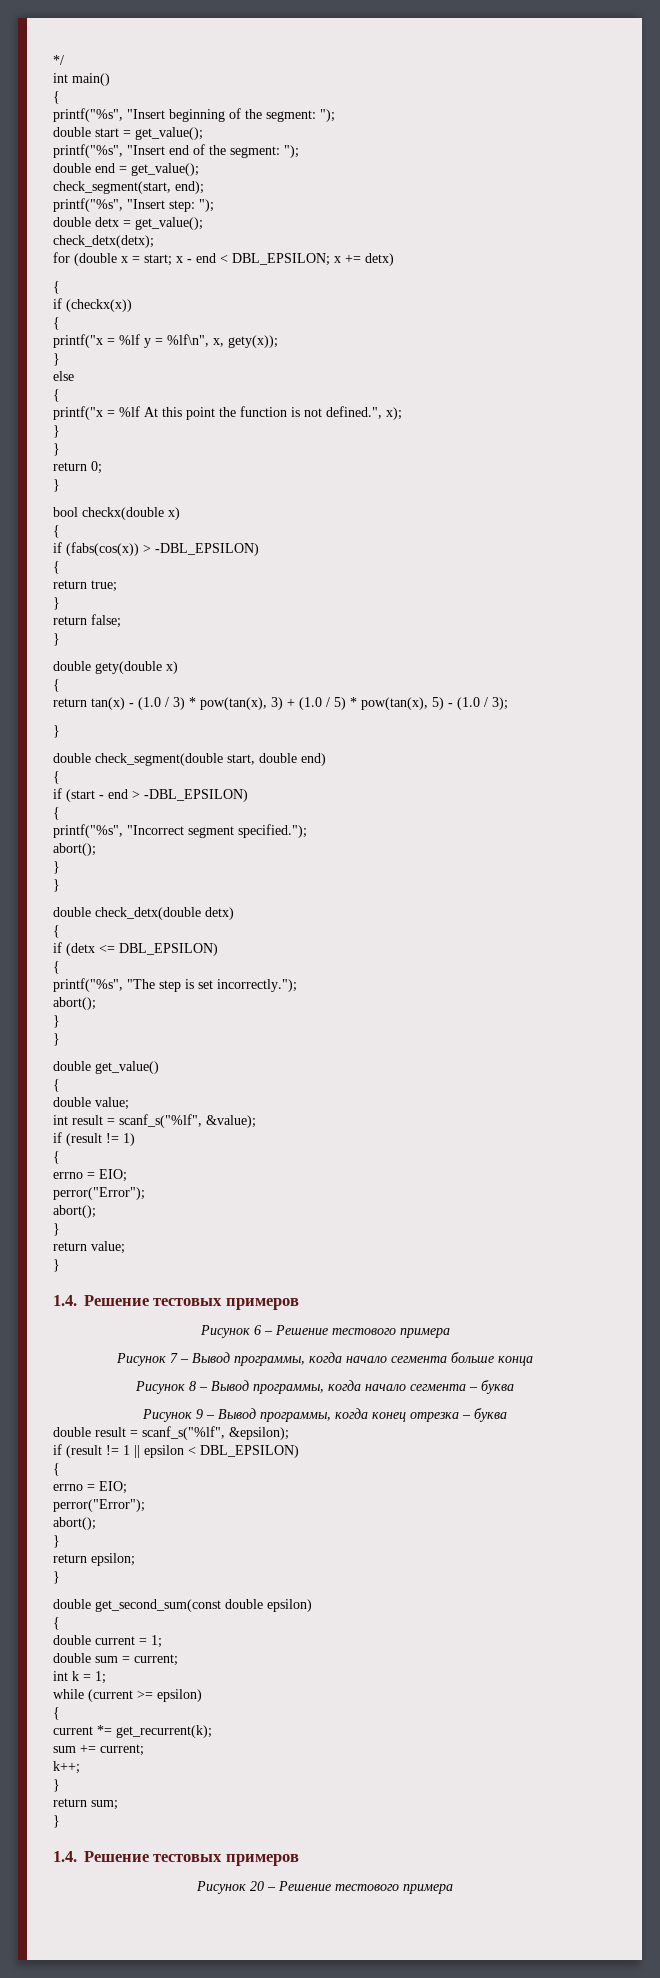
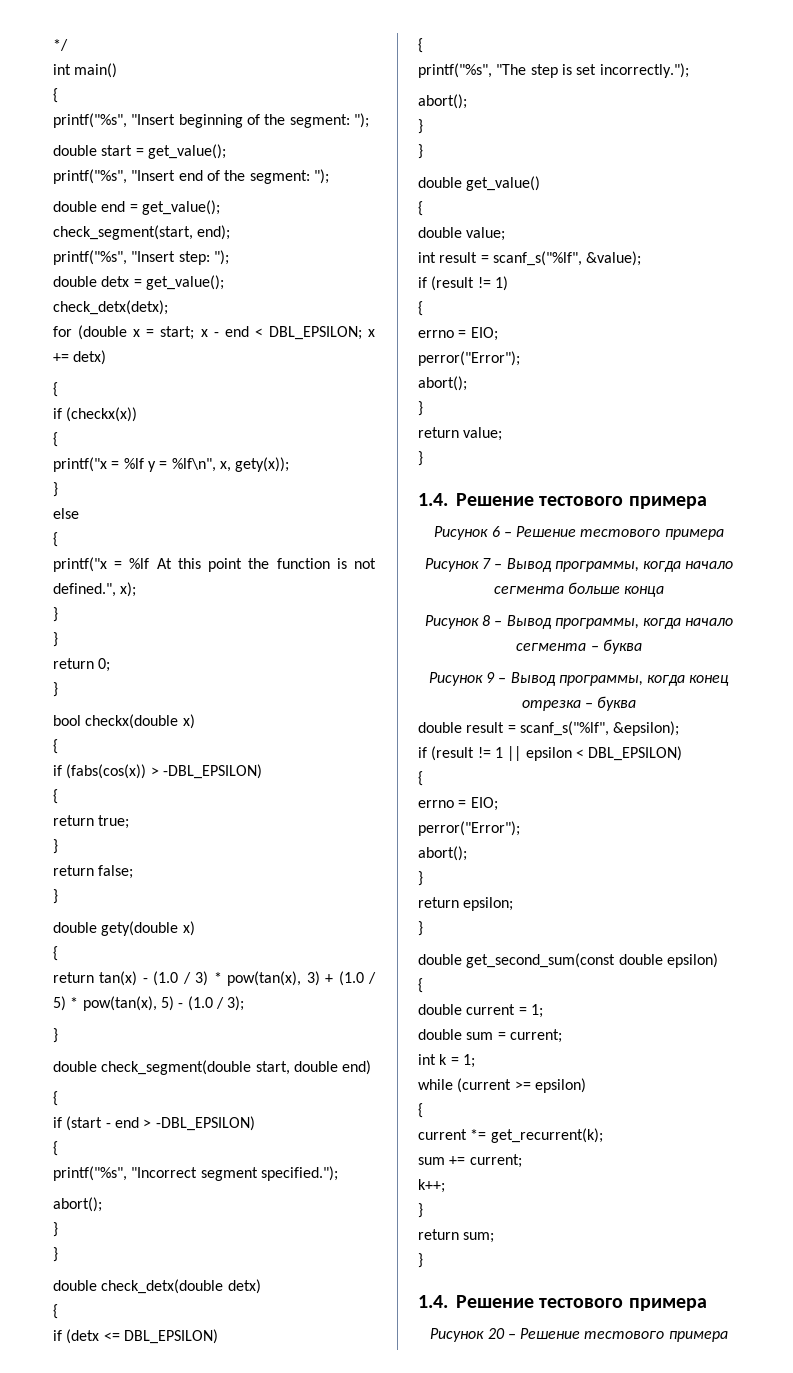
  return value;
  }
- 1.4. Решение тестовых примеров
+ 1.4. Решение тестового примера
  return sum;
  }
- 1.4. Решение тестовых примеров
+ 1.4. Решение тестового примера

